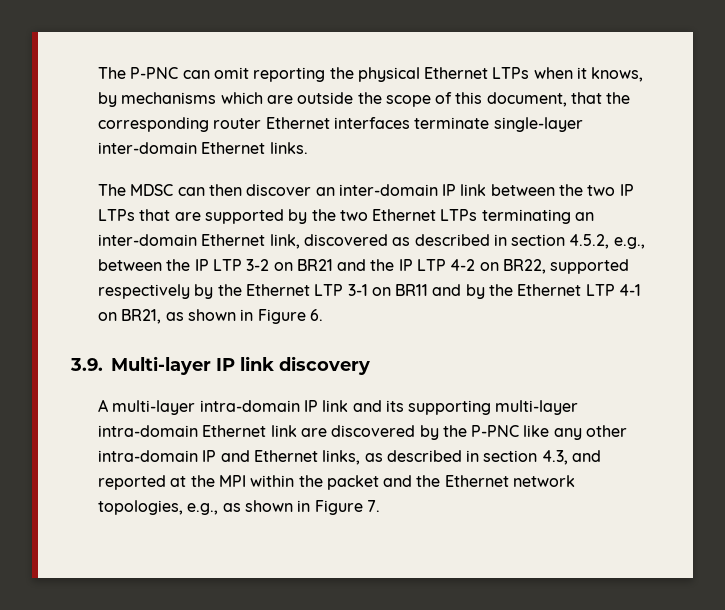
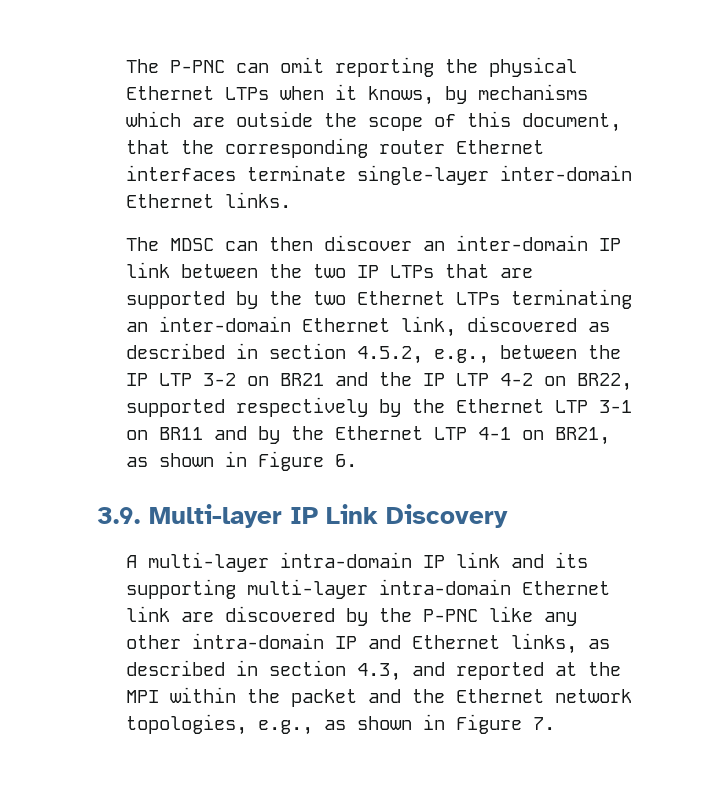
- 3.9. Multi-layer IP link discovery
+ 3.9. Multi-layer IP Link Discovery

